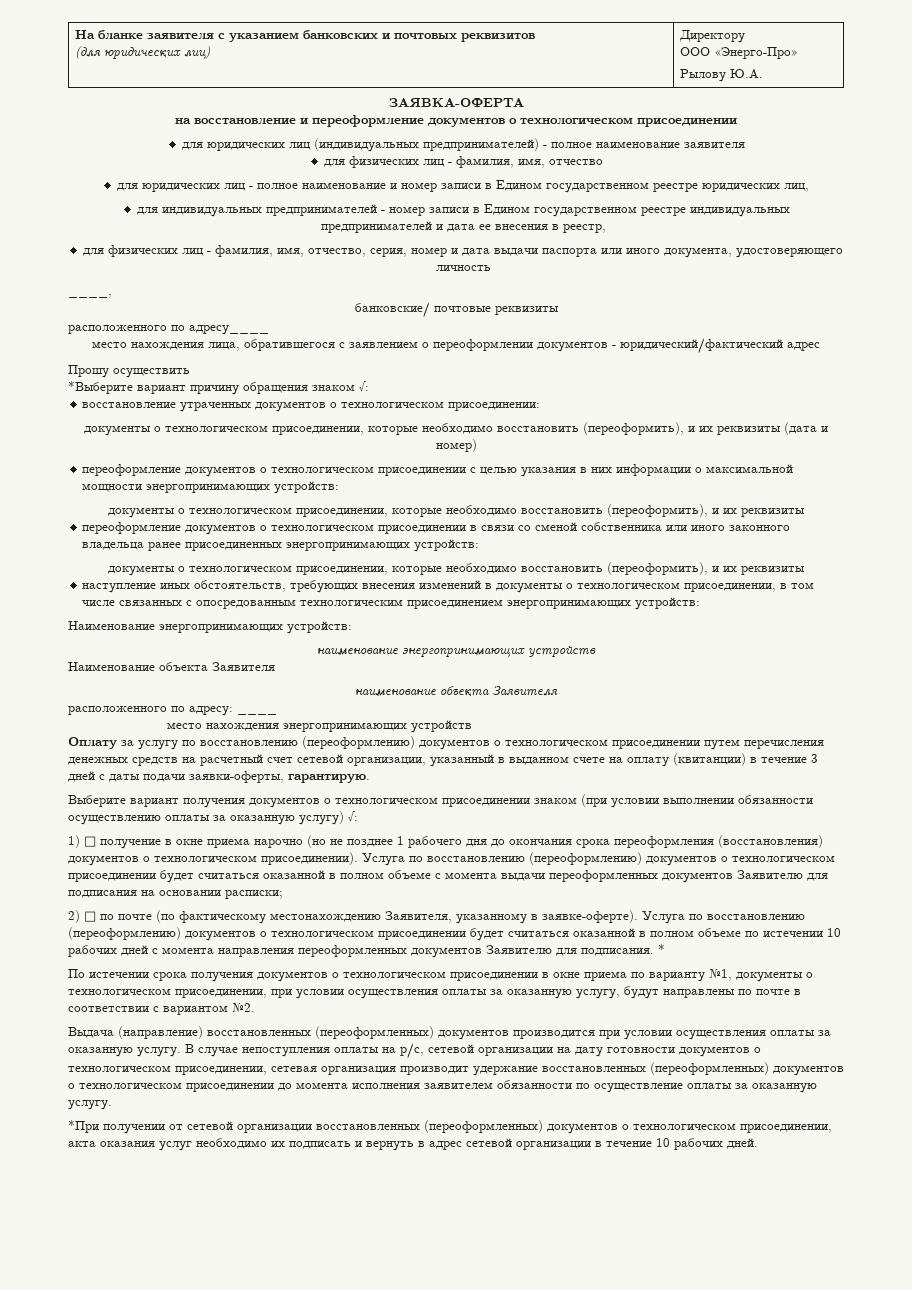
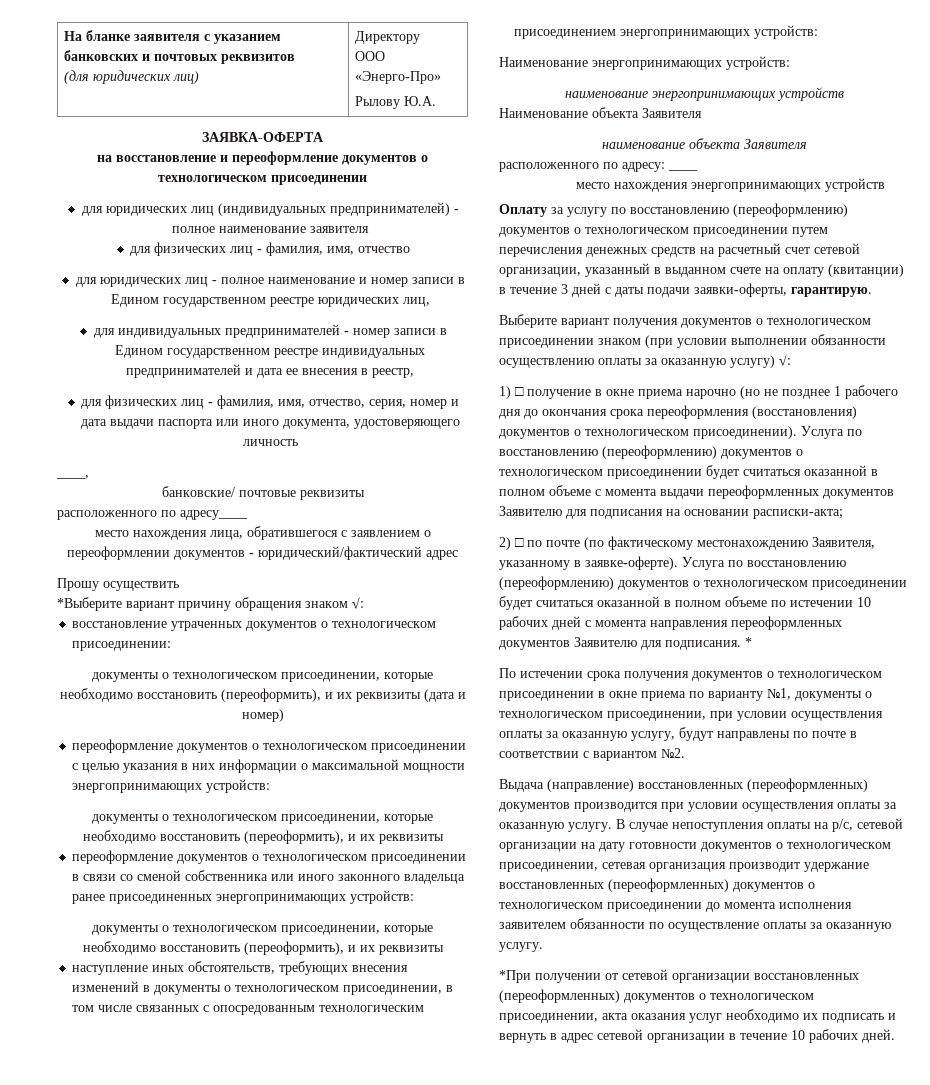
- Услуга по восстановлению (переоформлению) документов о технологическом присоединении будет считаться оказанной в полном объеме с момента выдачи переоформленных документов Заявителю для подписания на основании расписки;
+ Услуга по восстановлению (переоформлению) документов о технологическом присоединении будет считаться оказанной в полном объеме с момента выдачи переоформленных документов Заявителю для подписания на основании расписки-акта;

